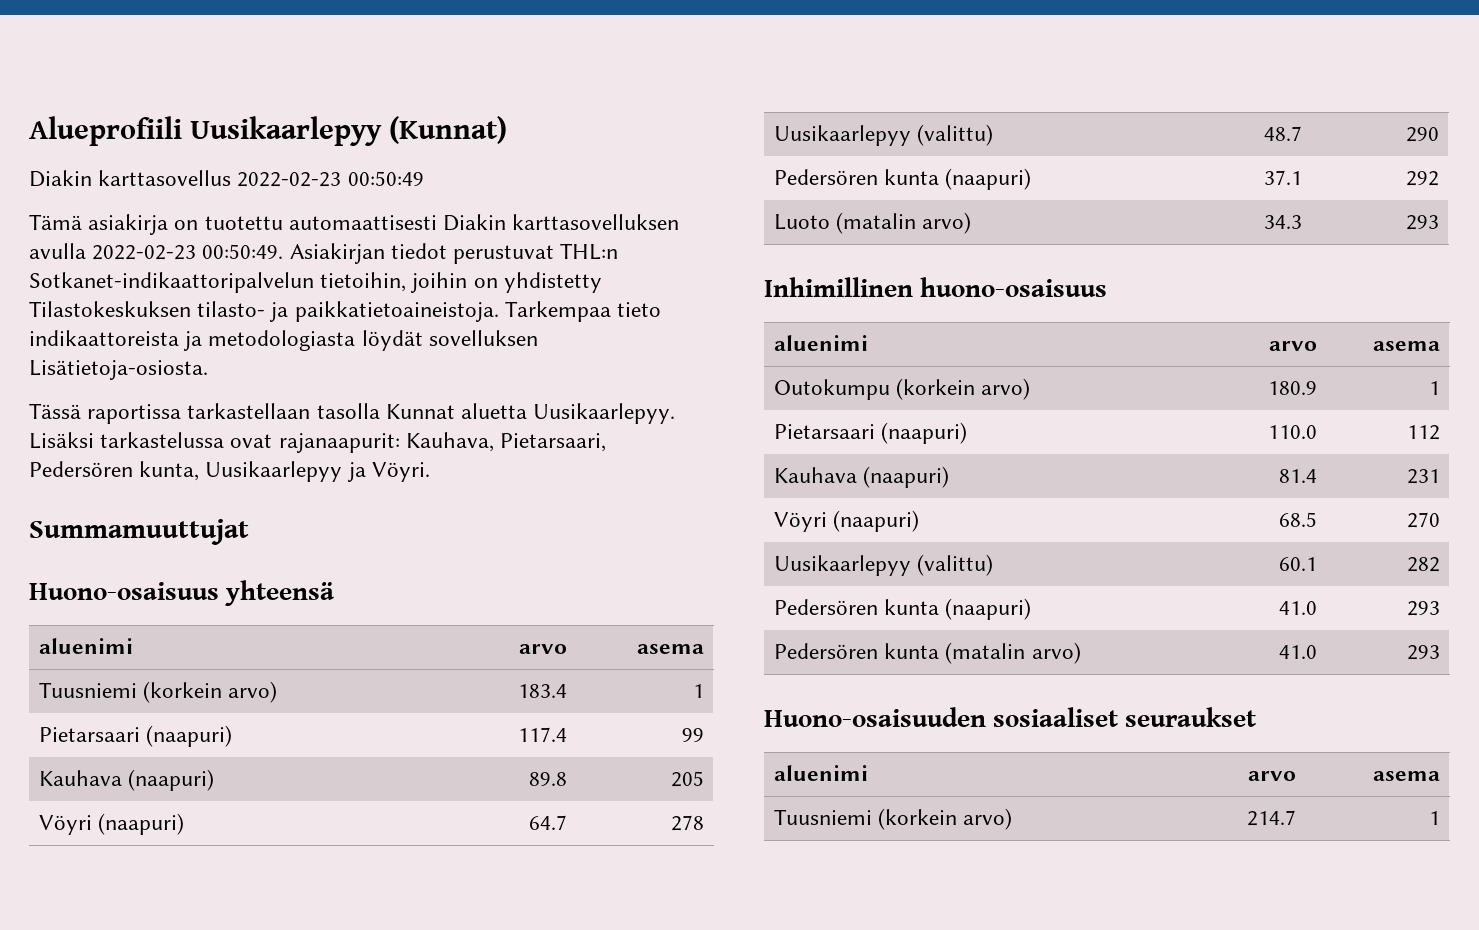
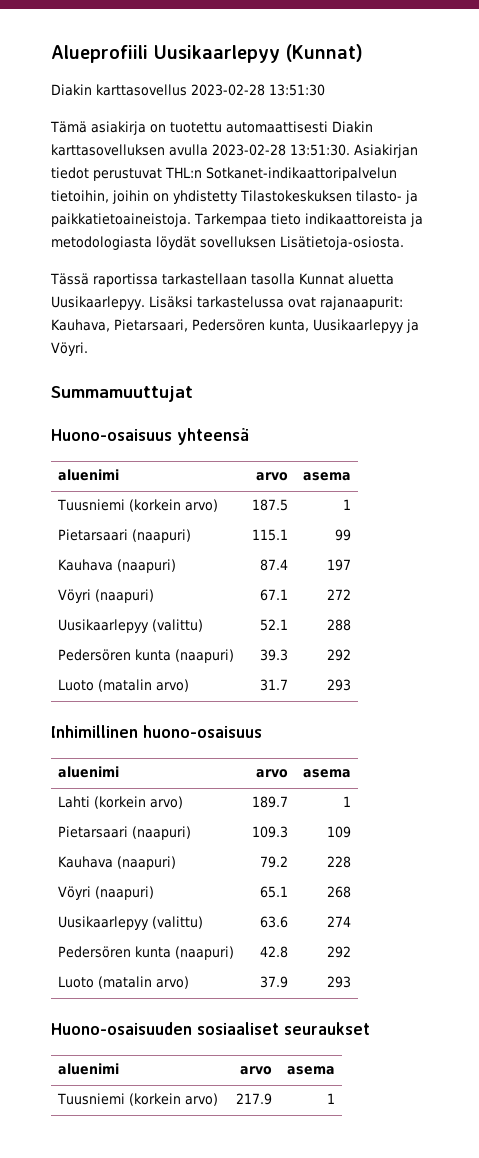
- Diakin karttasovellus 2022-02-23 00:50:49
+ Diakin karttasovellus 2023-02-28 13:51:30
- Tämä asiakirja on tuotettu automaattisesti Diakin karttasovelluksen avulla 2022-02-23 00:50:49.
+ Tämä asiakirja on tuotettu automaattisesti Diakin karttasovelluksen avulla 2023-02-28 13:51:30.
- Tuusniemi (korkein arvo) | 183.4 | 1
- Pietarsaari (naapuri) | 117.4 | 99
+ Tuusniemi (korkein arvo) | 187.5 | 1
+ Pietarsaari (naapuri) | 115.1 | 99
- Kauhava (naapuri) | 89.8 | 205
- Vöyri (naapuri) | 64.7 | 278
- Uusikaarlepyy (valittu) | 48.7 | 290
- Pedersören kunta (naapuri) | 37.1 | 292
- Luoto (matalin arvo) | 34.3 | 293
+ Kauhava (naapuri) | 87.4 | 197
+ Vöyri (naapuri) | 67.1 | 272
+ Uusikaarlepyy (valittu) | 52.1 | 288
+ Pedersören kunta (naapuri) | 39.3 | 292
+ Luoto (matalin arvo) | 31.7 | 293
- Outokumpu (korkein arvo) | 180.9 | 1
- Pietarsaari (naapuri) | 110.0 | 112
- Kauhava (naapuri) | 81.4 | 231
- Vöyri (naapuri) | 68.5 | 270
- Uusikaarlepyy (valittu) | 60.1 | 282
- Pedersören kunta (naapuri) | 41.0 | 293
- Pedersören kunta (matalin arvo) | 41.0 | 293
+ Lahti (korkein arvo) | 189.7 | 1
+ Pietarsaari (naapuri) | 109.3 | 109
+ Kauhava (naapuri) | 79.2 | 228
+ Vöyri (naapuri) | 65.1 | 268
+ Uusikaarlepyy (valittu) | 63.6 | 274
+ Pedersören kunta (naapuri) | 42.8 | 292
+ Luoto (matalin arvo) | 37.9 | 293
- Tuusniemi (korkein arvo) | 214.7 | 1
+ Tuusniemi (korkein arvo) | 217.9 | 1

